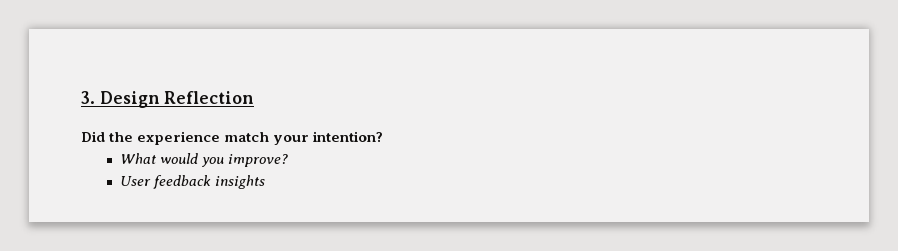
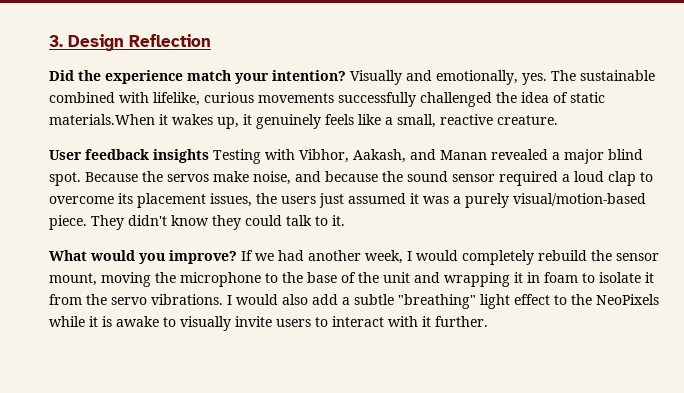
- Did the experience match your intention?
- What would you improve?
- User feedback insights
+ Did the experience match your intention? Visually and emotionally, yes. The sustainable combined with lifelike, curious movements successfully challenged the idea of static materials.When it wakes up, it genuinely feels like a small, reactive creature.
+ User feedback insights Testing with Vibhor, Aakash, and Manan revealed a major blind spot. Because the servos make noise, and because the sound sensor required a loud clap to overcome its placement issues, the users just assumed it was a purely visual/motion-based piece. They didn't know they could talk to it.
+ What would you improve? If we had another week, I would completely rebuild the sensor mount, moving the microphone to the base of the unit and wrapping it in foam to isolate it from the servo vibrations. I would also add a subtle "breathing" light effect to the NeoPixels while it is awake to visually invite users to interact with it further.

